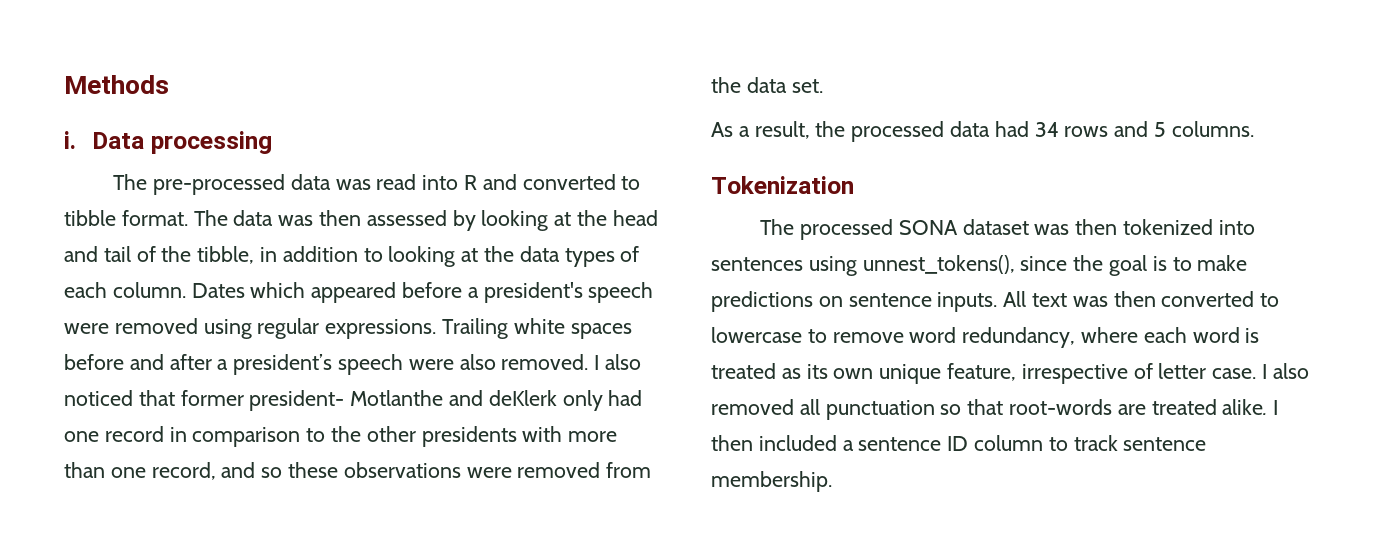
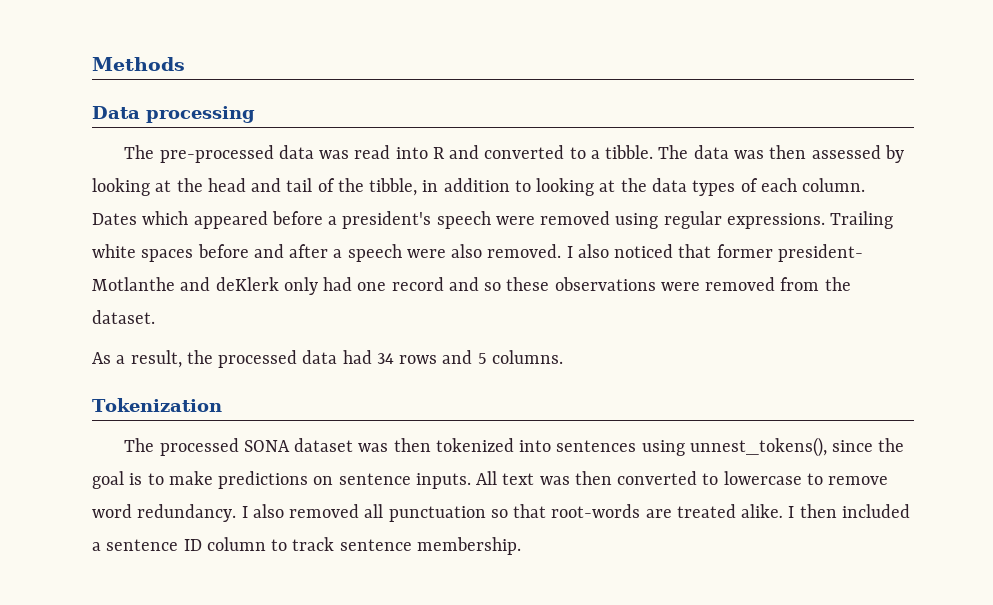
- i.
- The pre-processed data was read into R and converted to tibble format.
+ The pre-processed data was read into R and converted to a tibble.
- Trailing white spaces before and after a president’s speech were also removed.
+ Trailing white spaces before and after a speech were also removed.
- I also noticed that former president- Motlanthe and deKlerk only had one record in comparison to the other presidents with more than one record, and so these observations were removed from the data set.
+ I also noticed that former president- Motlanthe and deKlerk only had one record and so these observations were removed from the dataset.
- All text was then converted to lowercase to remove word redundancy, where each word is treated as its own unique feature, irrespective of letter case.
+ All text was then converted to lowercase to remove word redundancy.

